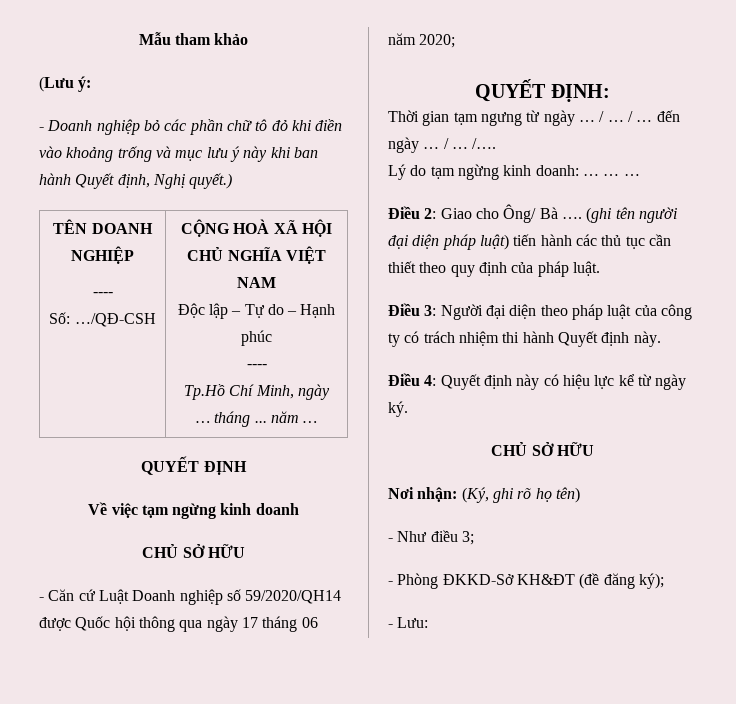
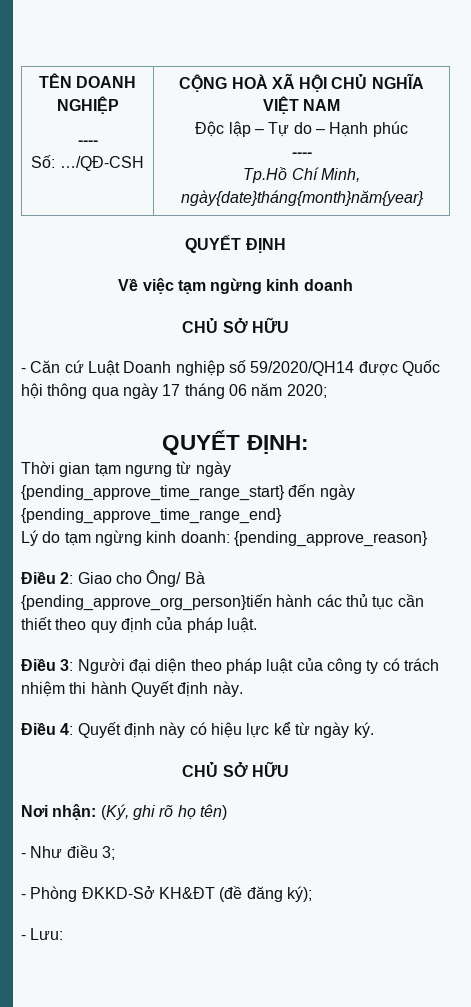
- Mẫu tham khảo
- (Lưu ý:
- - Doanh nghiệp bỏ các phần chữ tô đỏ khi điền vào khoảng trống và mục lưu ý này khi ban hành Quyết định, Nghị quyết.)
  TÊN DOANH NGHIỆP
  ----
  Số: …/QĐ-CSH | CỘNG HOÀ XÃ HỘI CHỦ NGHĨA VIỆT NAM
  Độc lập – Tự do – Hạnh phúc
  ----
- Tp.Hồ Chí Minh, ngày … tháng ... năm …
+ Tp.Hồ Chí Minh, ngày{date}tháng{month}năm{year}
- Thời gian tạm ngưng từ ngày … / … / … đến ngày … / … /….
+ Thời gian tạm ngưng từ ngày {pending_approve_time_range_start} đến ngày {pending_approve_time_range_end}
- Lý do tạm ngừng kinh doanh: … … …
+ Lý do tạm ngừng kinh doanh: {pending_approve_reason}
- Điều 2: Giao cho Ông/ Bà …. (ghi tên người đại diện pháp luật) tiến hành các thủ tục cần thiết theo quy định của pháp luật.
+ Điều 2: Giao cho Ông/ Bà {pending_approve_org_person}tiến hành các thủ tục cần thiết theo quy định của pháp luật.

